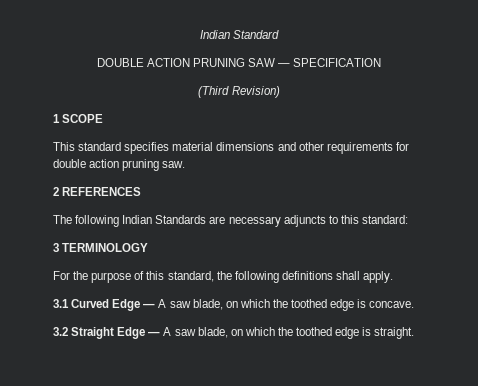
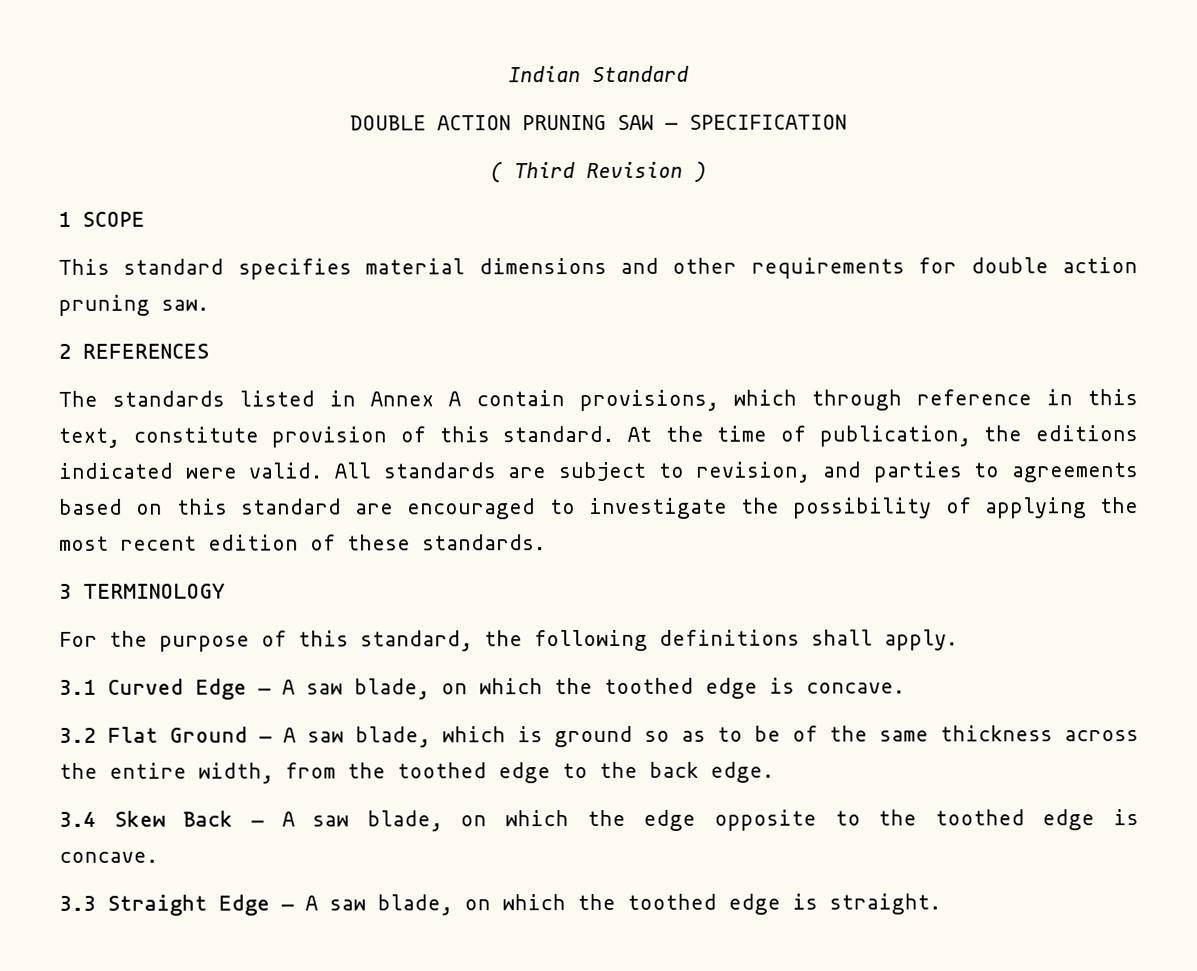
- (Third Revision)
+ ( Third Revision )
- The following Indian Standards are necessary adjuncts to this standard:
+ The standards listed in Annex A contain provisions, which through reference in this text, constitute provision of this standard. At the time of publication, the editions indicated were valid. All standards are subject to revision, and parties to agreements based on this standard are encouraged to investigate the possibility of applying the most recent edition of these standards.
- 3.2 Straight Edge — A saw blade, on which the toothed edge is straight.
+ 3.2 Flat Ground — A saw blade, which is ground so as to be of the same thickness across the entire width, from the toothed edge to the back edge.
+ 3.4 Skew Back — A saw blade, on which the edge opposite to the toothed edge is concave.
+ 3.3 Straight Edge — A saw blade, on which the toothed edge is straight.

